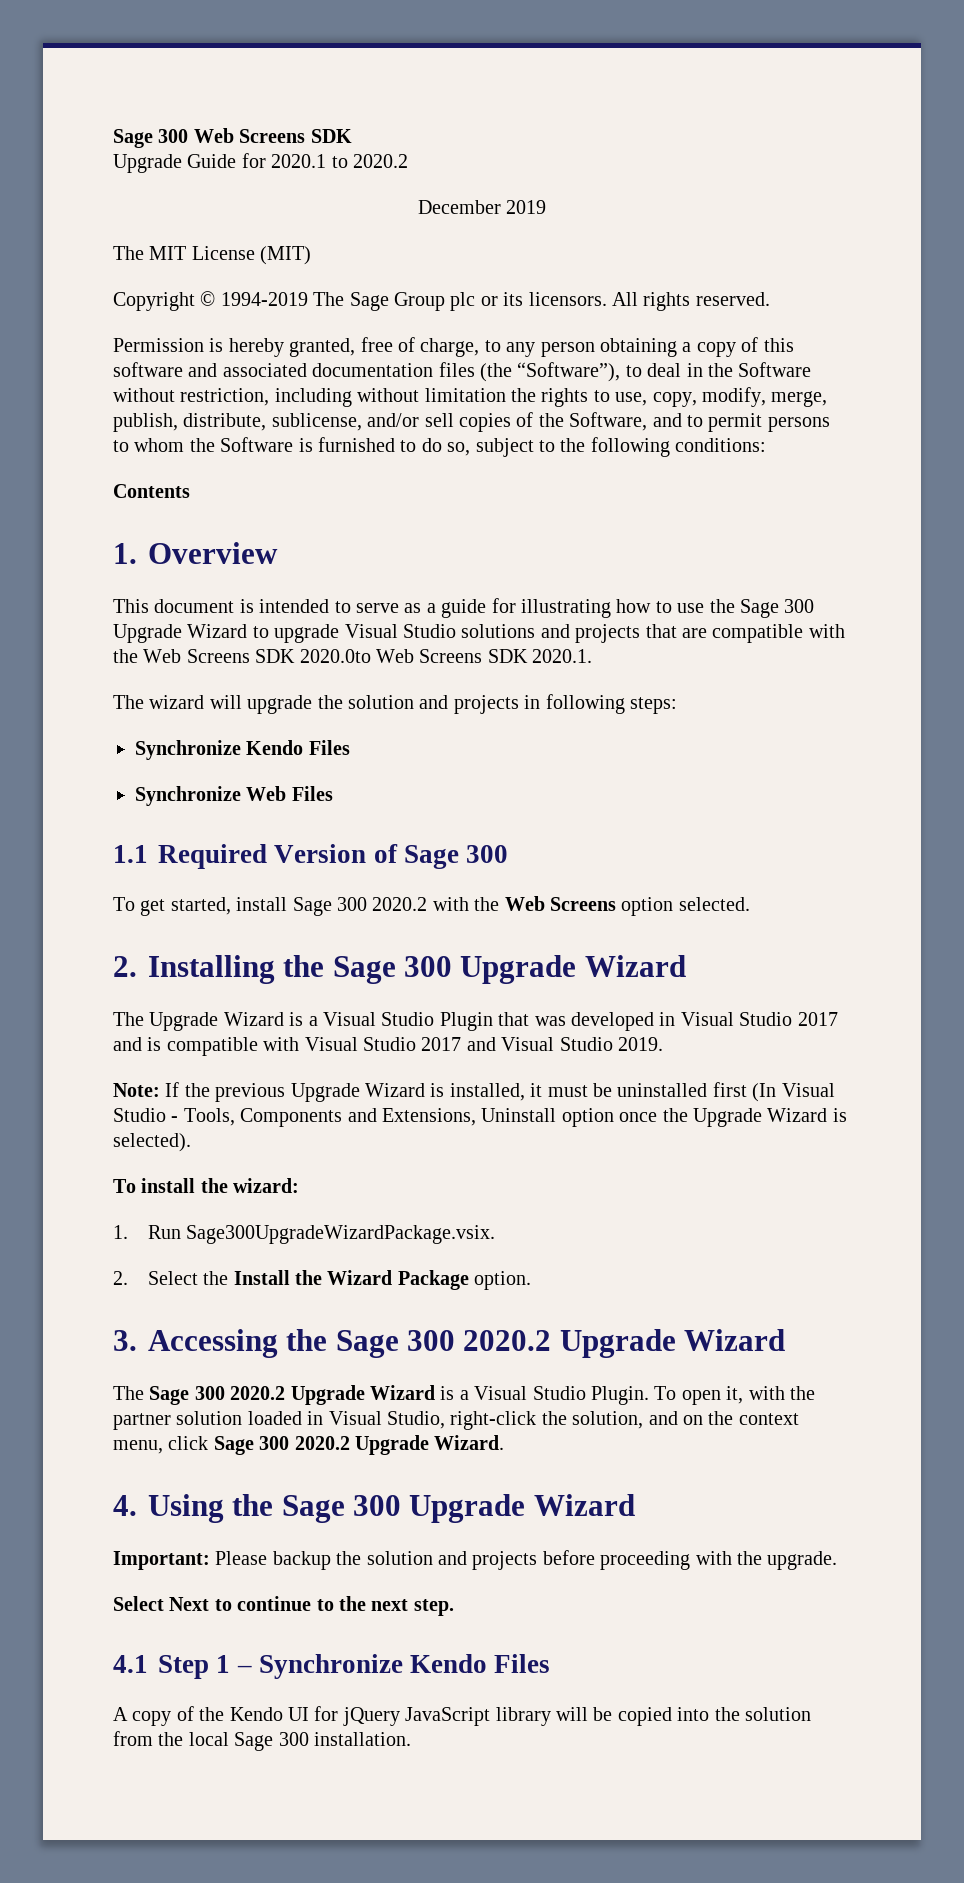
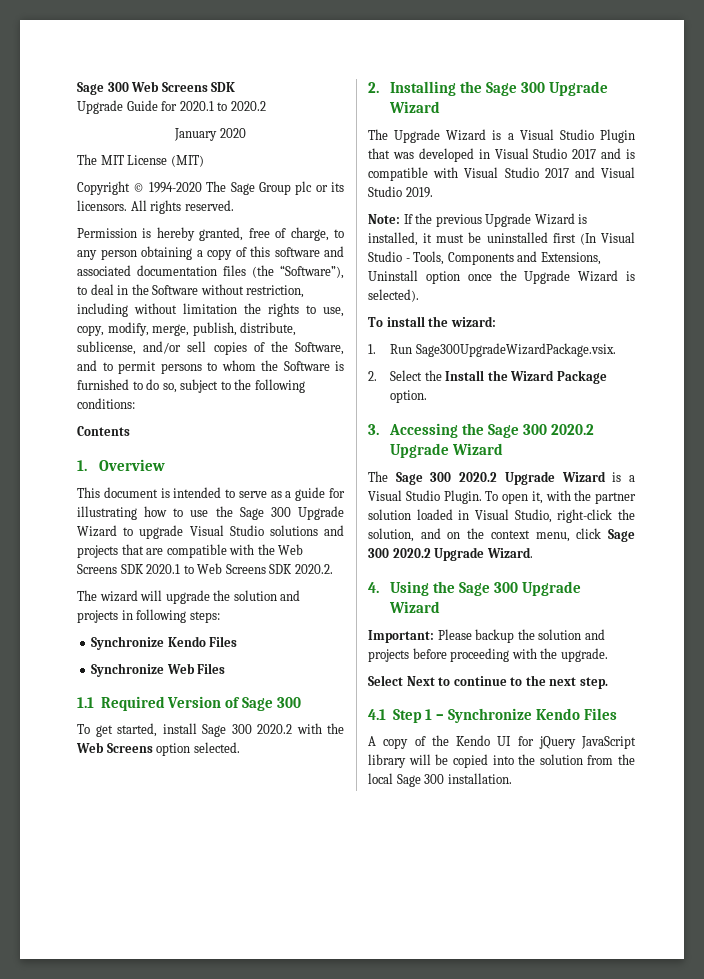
- December 2019
+ January 2020
- Copyright © 1994-2019 The Sage Group plc or its licensors.
+ Copyright © 1994-2020 The Sage Group plc or its licensors.
- This document is intended to serve as a guide for illustrating how to use the Sage 300 Upgrade Wizard to upgrade Visual Studio solutions and projects that are compatible with the Web Screens SDK 2020.0to Web Screens SDK 2020.1.
+ This document is intended to serve as a guide for illustrating how to use the Sage 300 Upgrade Wizard to upgrade Visual Studio solutions and projects that are compatible with the Web Screens SDK 2020.1 to Web Screens SDK 2020.2.

